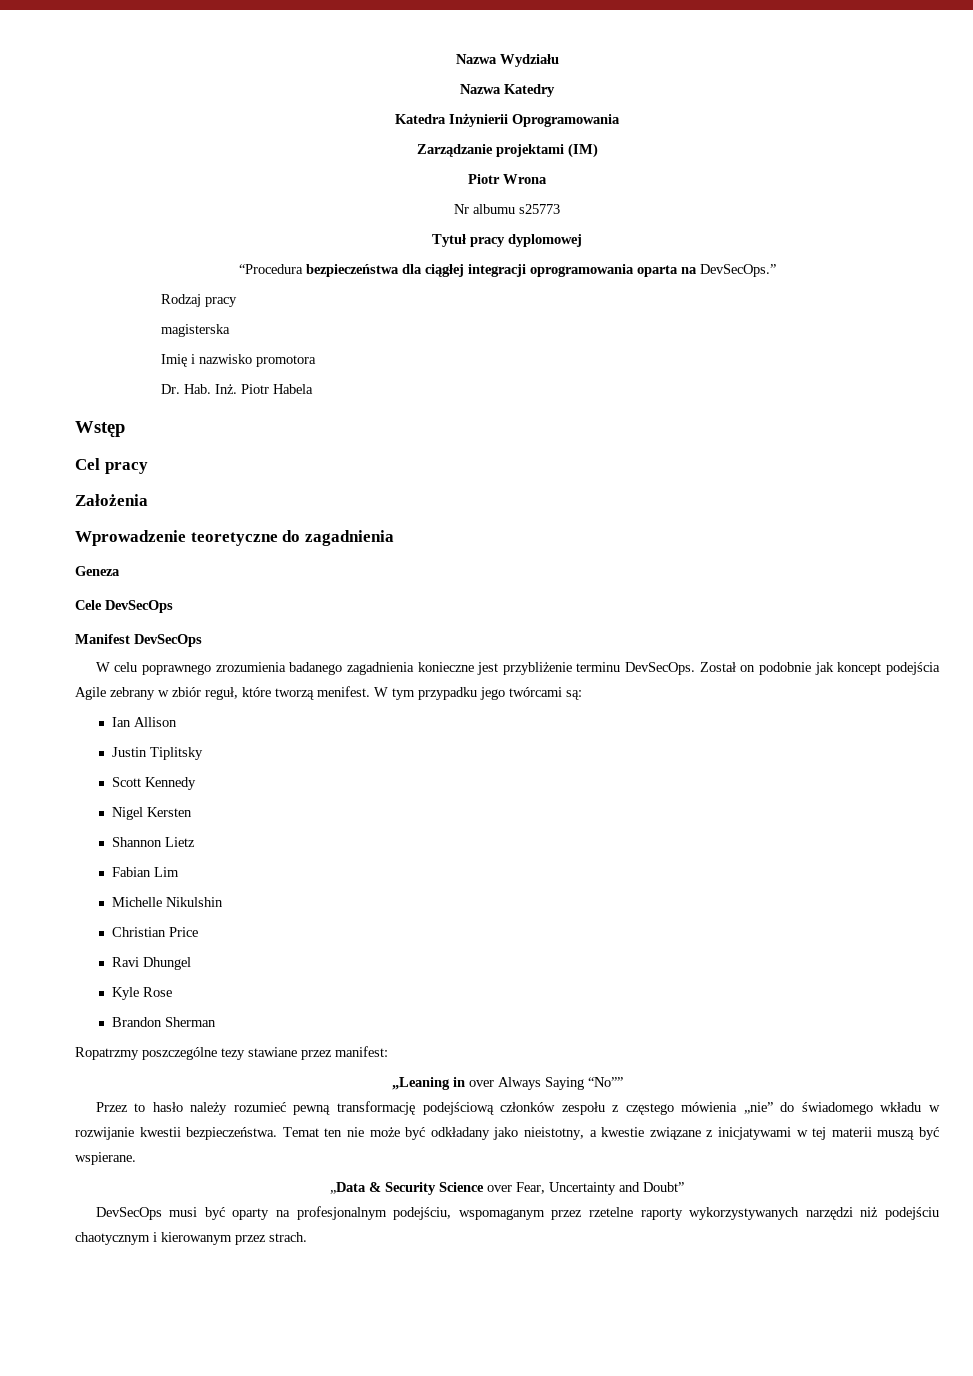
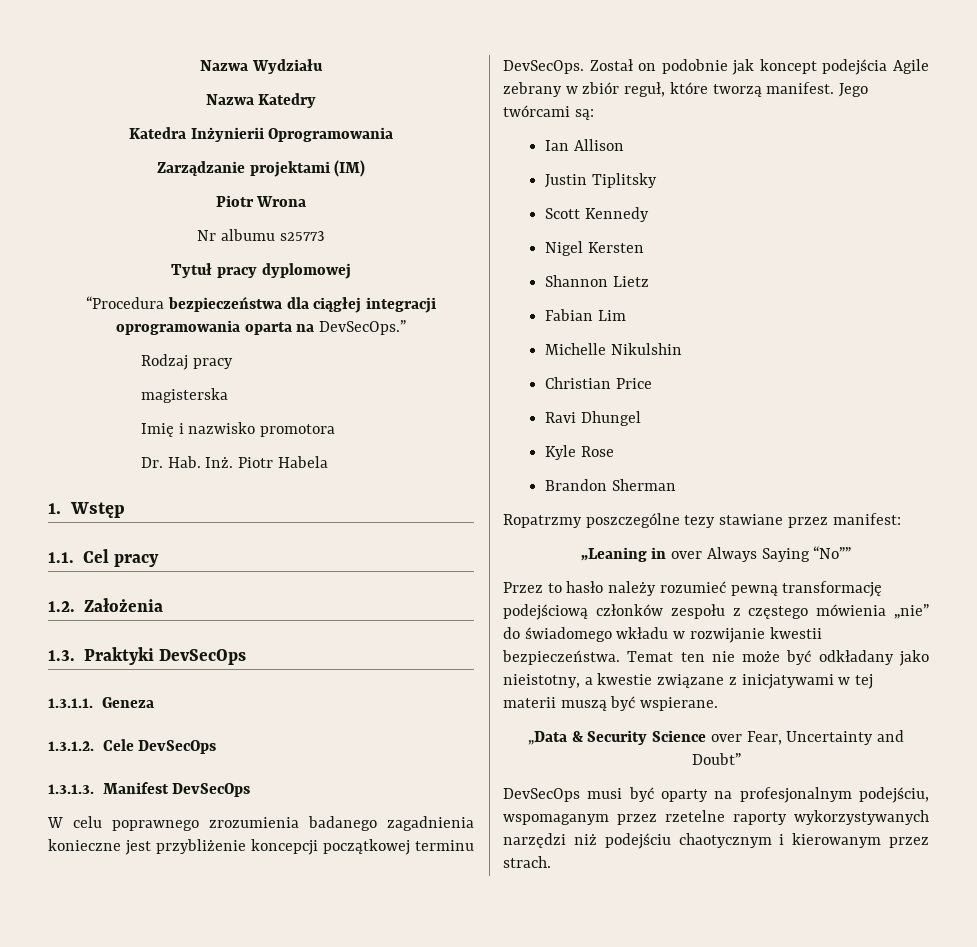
- Wstęp
+ 1. Wstęp
- Cel pracy
+ 1.1. Cel pracy
- Założenia
+ 1.2. Założenia
- Wprowadzenie teoretyczne do zagadnienia
- Geneza
+ 1.3. Praktyki DevSecOps
+ 1.3.1.1. Geneza
- Cele DevSecOps
+ 1.3.1.2. Cele DevSecOps
- Manifest DevSecOps
+ 1.3.1.3. Manifest DevSecOps
- W celu poprawnego zrozumienia badanego zagadnienia konieczne jest przybliżenie terminu DevSecOps.
+ W celu poprawnego zrozumienia badanego zagadnienia konieczne jest przybliżenie koncepcji początkowej terminu DevSecOps.
- Został on podobnie jak koncept podejścia Agile zebrany w zbiór reguł, które tworzą menifest. W tym przypadku jego twórcami są:
+ Został on podobnie jak koncept podejścia Agile zebrany w zbiór reguł, które tworzą manifest. Jego twórcami są:

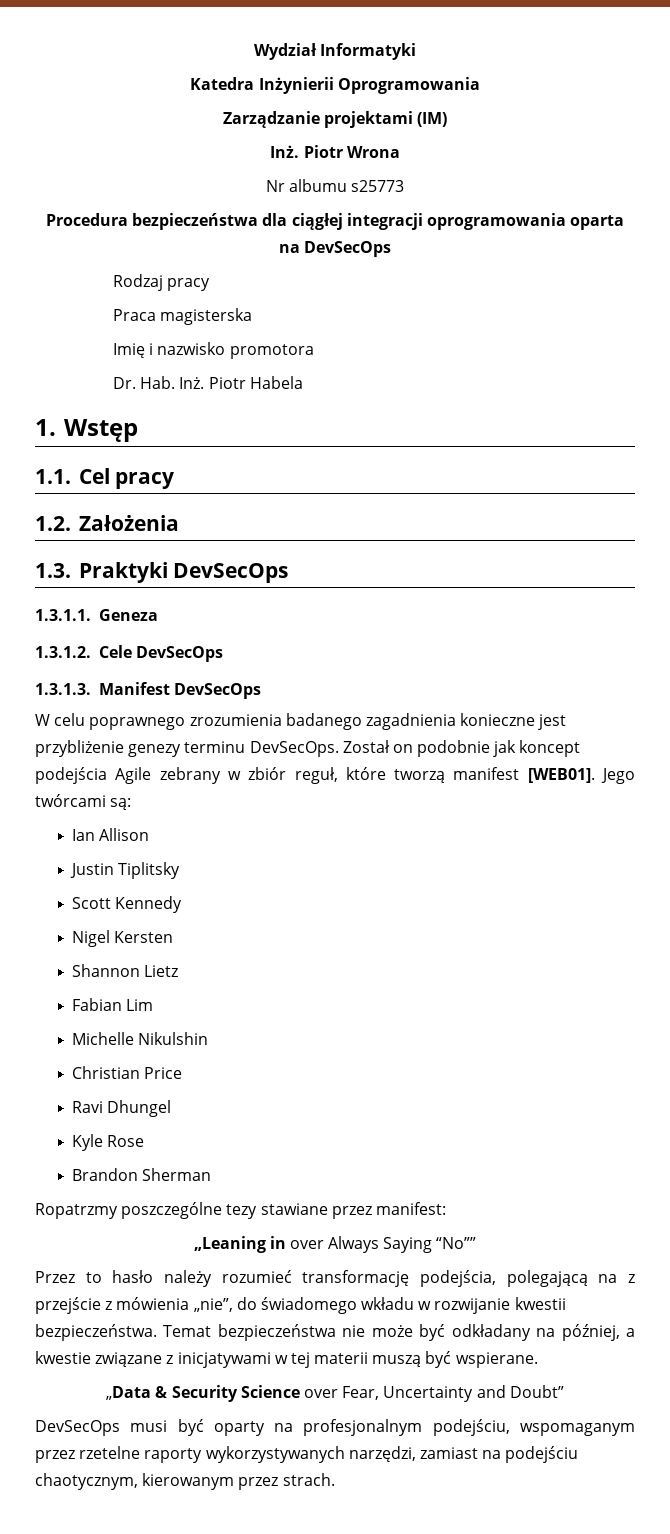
- Nazwa Wydziału
- Nazwa Katedry
+ Wydział Informatyki
- Piotr Wrona
+ Inż. Piotr Wrona
- Tytuł pracy dyplomowej
- “Procedura bezpieczeństwa dla ciągłej integracji oprogramowania oparta na DevSecOps.”
+ Procedura bezpieczeństwa dla ciągłej integracji oprogramowania oparta na DevSecOps
- magisterska
+ Praca magisterska
- W celu poprawnego zrozumienia badanego zagadnienia konieczne jest przybliżenie koncepcji początkowej terminu DevSecOps.
+ W celu poprawnego zrozumienia badanego zagadnienia konieczne jest przybliżenie genezy terminu DevSecOps.
- Został on podobnie jak koncept podejścia Agile zebrany w zbiór reguł, które tworzą manifest.
+ Został on podobnie jak koncept podejścia Agile zebrany w zbiór reguł, które tworzą manifest [WEB01].
- Przez to hasło należy rozumieć pewną transformację podejściową członków zespołu z częstego mówienia „nie” do świadomego wkładu w rozwijanie kwestii bezpieczeństwa.
+ Przez to hasło należy rozumieć transformację podejścia, polegającą na z przejście z mówienia „nie”, do świadomego wkładu w rozwijanie kwestii bezpieczeństwa.
- Temat ten nie może być odkładany jako nieistotny, a kwestie związane z inicjatywami w tej materii muszą być wspierane.
+ Temat bezpieczeństwa nie może być odkładany na później, a kwestie związane z inicjatywami w tej materii muszą być wspierane.
- DevSecOps musi być oparty na profesjonalnym podejściu, wspomaganym przez rzetelne raporty wykorzystywanych narzędzi niż podejściu chaotycznym i kierowanym przez strach.
+ DevSecOps musi być oparty na profesjonalnym podejściu, wspomaganym przez rzetelne raporty wykorzystywanych narzędzi, zamiast na podejściu chaotycznym, kierowanym przez strach.

